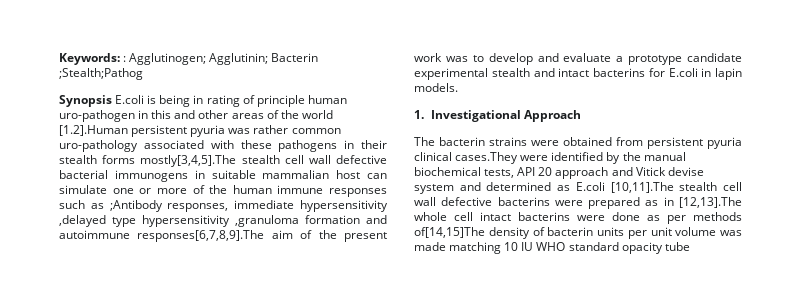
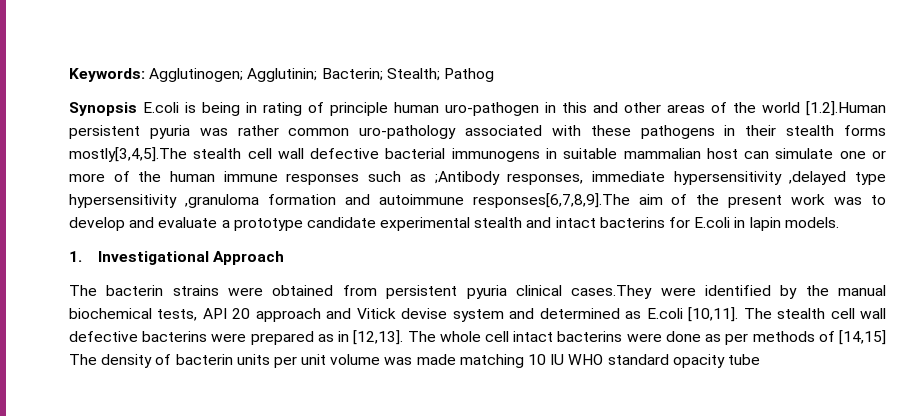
- Keywords: : Agglutinogen; Agglutinin; Bacterin ;Stealth;Pathog
+ Keywords: Agglutinogen; Agglutinin; Bacterin; Stealth; Pathog
- The bacterin strains were obtained from persistent pyuria clinical cases.They were identified by the manual biochemical tests, API 20 approach and Vitick devise system and determined as E.coli [10,11].The stealth cell wall defective bacterins were prepared as in [12,13].The whole cell intact bacterins were done as per methods of[14,15]The density of bacterin units per unit volume was made matching 10 IU WHO standard opacity tube
+ The bacterin strains were obtained from persistent pyuria clinical cases.They were identified by the manual biochemical tests, API 20 approach and Vitick devise system and determined as E.coli [10,11]. The stealth cell wall defective bacterins were prepared as in [12,13]. The whole cell intact bacterins were done as per methods of [14,15] The density of bacterin units per unit volume was made matching 10 IU WHO standard opacity tube

